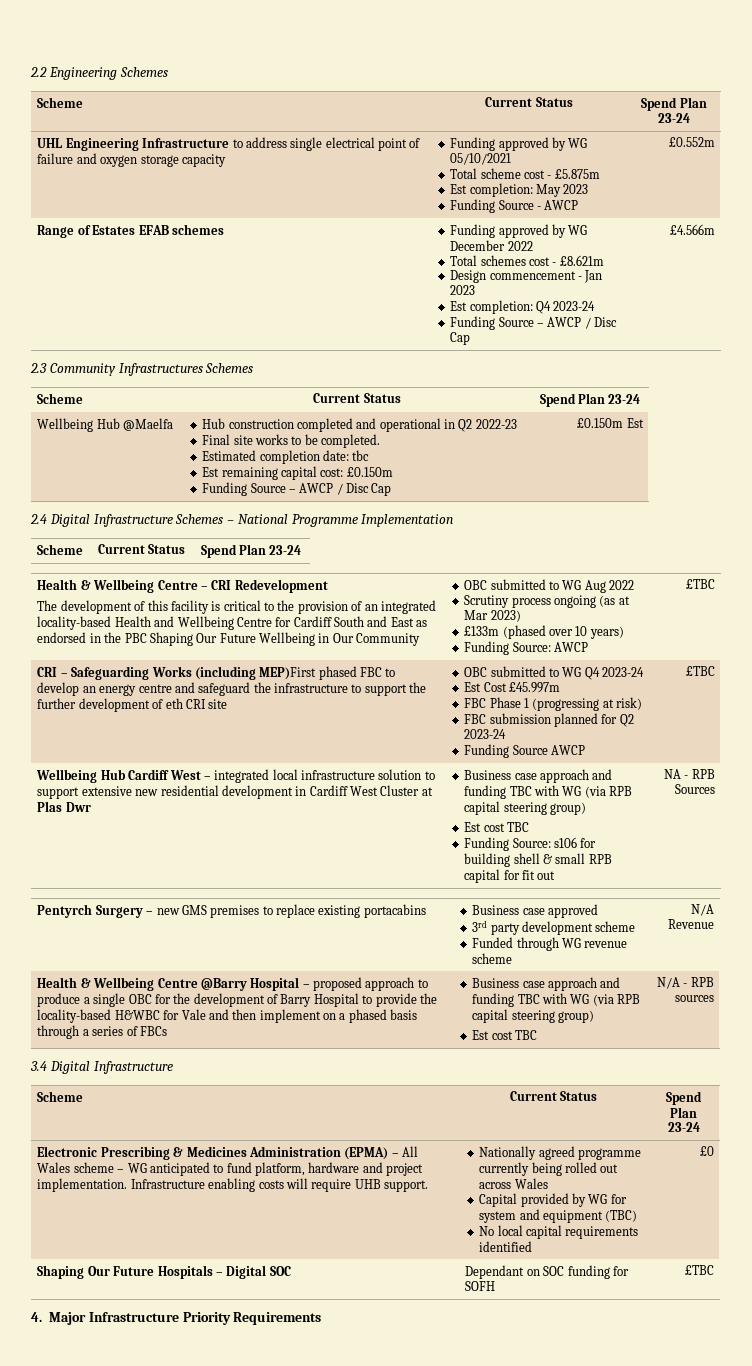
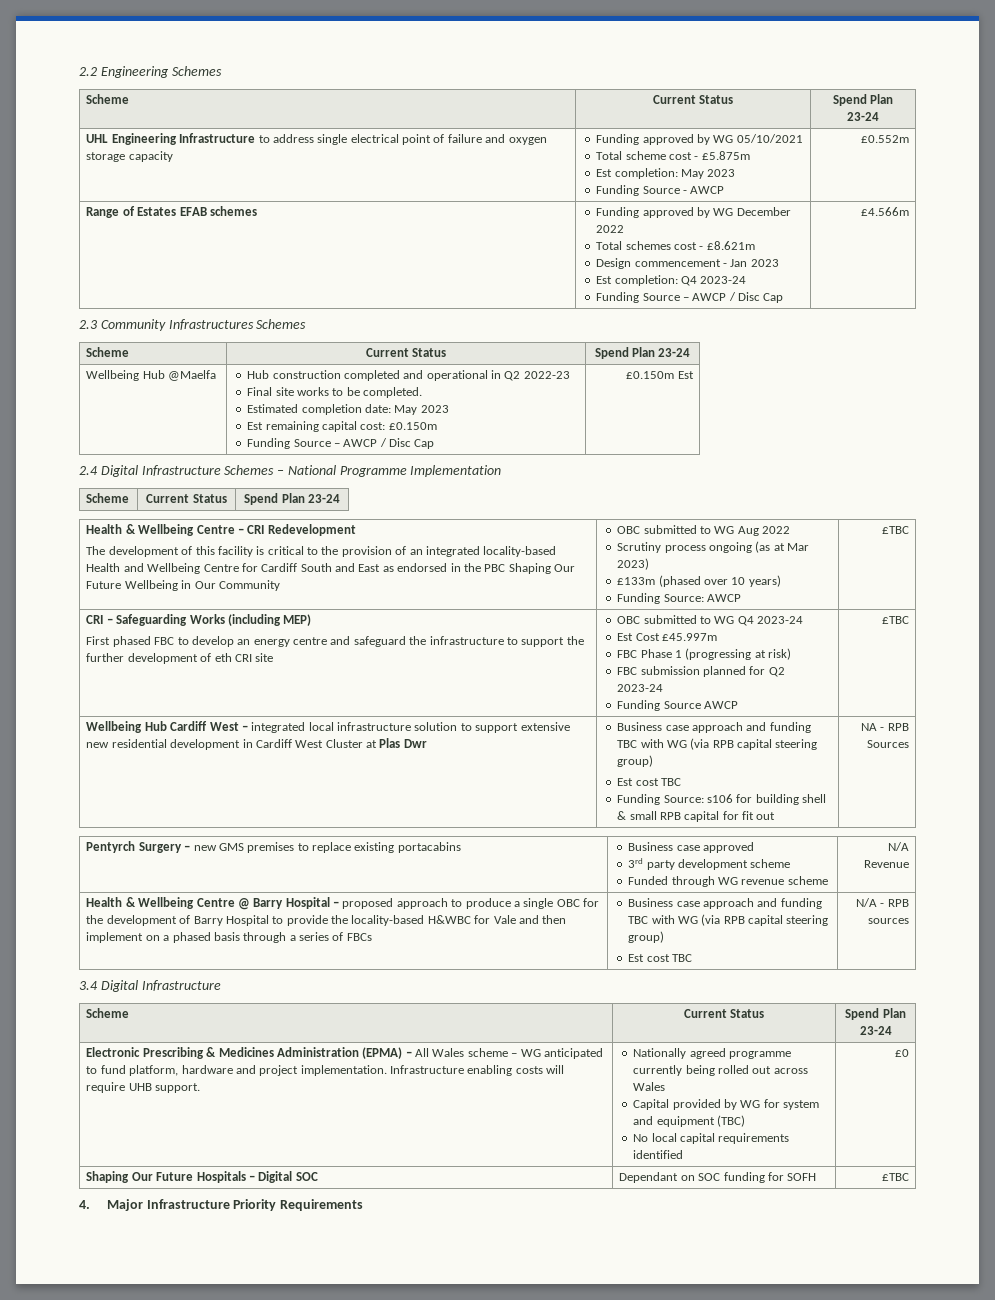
  Wellbeing Hub @Maelfa | Hub construction completed and operational in Q2 2022-23
  Final site works to be completed.
- Estimated completion date: tbc
+ Estimated completion date: May 2023
- CRI – Safeguarding Works (including MEP)First phased FBC to develop an energy centre and safeguard the infrastructure to support the further development of eth CRI site
+ CRI – Safeguarding Works (including MEP)
+ First phased FBC to develop an energy centre and safeguard the infrastructure to support the further development of eth CRI site
- Health & Wellbeing Centre @Barry Hospital – proposed approach to produce a single OBC for the development of Barry Hospital to provide the locality-based H&WBC for Vale and then implement on a phased basis through a series of FBCs
+ Health & Wellbeing Centre @ Barry Hospital – proposed approach to produce a single OBC for the development of Barry Hospital to provide the locality-based H&WBC for Vale and then implement on a phased basis through a series of FBCs

